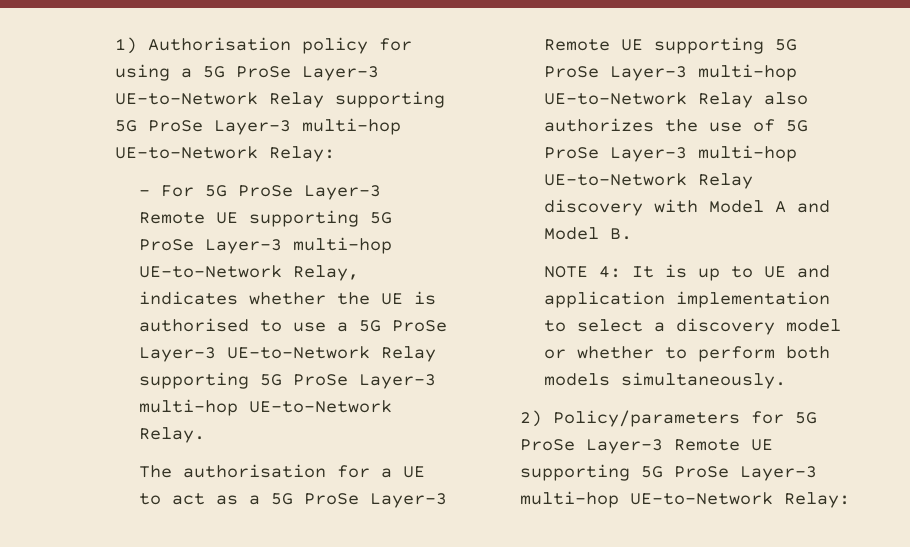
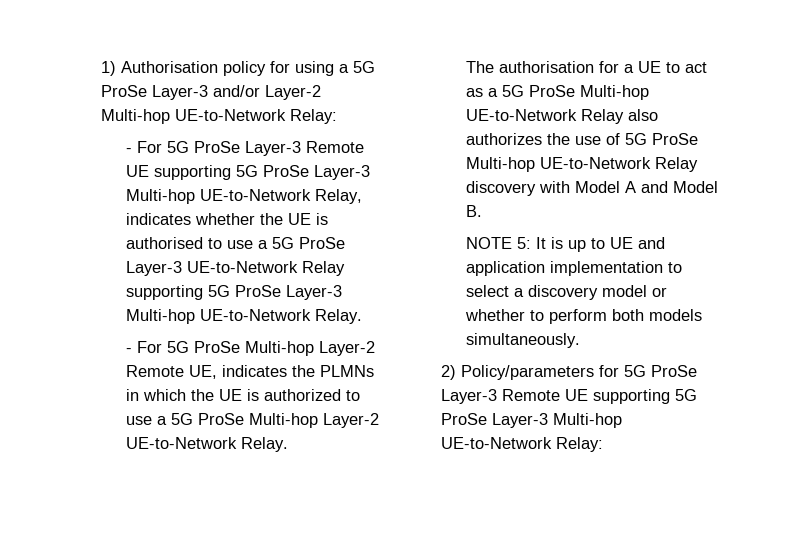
- 1) Authorisation policy for using a 5G ProSe Layer-3 UE-to-Network Relay supporting 5G ProSe Layer-3 multi-hop UE-to-Network Relay:
+ 1) Authorisation policy for using a 5G ProSe Layer-3 and/or Layer-2 Multi-hop UE-to-Network Relay:
- - For 5G ProSe Layer-3 Remote UE supporting 5G ProSe Layer-3 multi-hop UE-to-Network Relay, indicates whether the UE is authorised to use a 5G ProSe Layer-3 UE-to-Network Relay supporting 5G ProSe Layer-3 multi-hop UE-to-Network Relay.
+ - For 5G ProSe Layer-3 Remote UE supporting 5G ProSe Layer-3 Multi-hop UE-to-Network Relay, indicates whether the UE is authorised to use a 5G ProSe Layer-3 UE-to-Network Relay supporting 5G ProSe Layer-3 Multi-hop UE-to-Network Relay.
+ - For 5G ProSe Multi-hop Layer-2 Remote UE, indicates the PLMNs in which the UE is authorized to use a 5G ProSe Multi-hop Layer-2 UE-to-Network Relay.
- The authorisation for a UE to act as a 5G ProSe Layer-3 Remote UE supporting 5G ProSe Layer-3 multi-hop UE-to-Network Relay also authorizes the use of 5G ProSe Layer-3 multi-hop UE-to-Network Relay discovery with Model A and Model B.
+ The authorisation for a UE to act as a 5G ProSe Multi-hop UE-to-Network Relay also authorizes the use of 5G ProSe Multi-hop UE-to-Network Relay discovery with Model A and Model B.
- NOTE 4: It is up to UE and application implementation to select a discovery model or whether to perform both models simultaneously.
+ NOTE 5: It is up to UE and application implementation to select a discovery model or whether to perform both models simultaneously.
- 2) Policy/parameters for 5G ProSe Layer-3 Remote UE supporting 5G ProSe Layer-3 multi-hop UE-to-Network Relay:
+ 2) Policy/parameters for 5G ProSe Layer-3 Remote UE supporting 5G ProSe Layer-3 Multi-hop UE-to-Network Relay:

